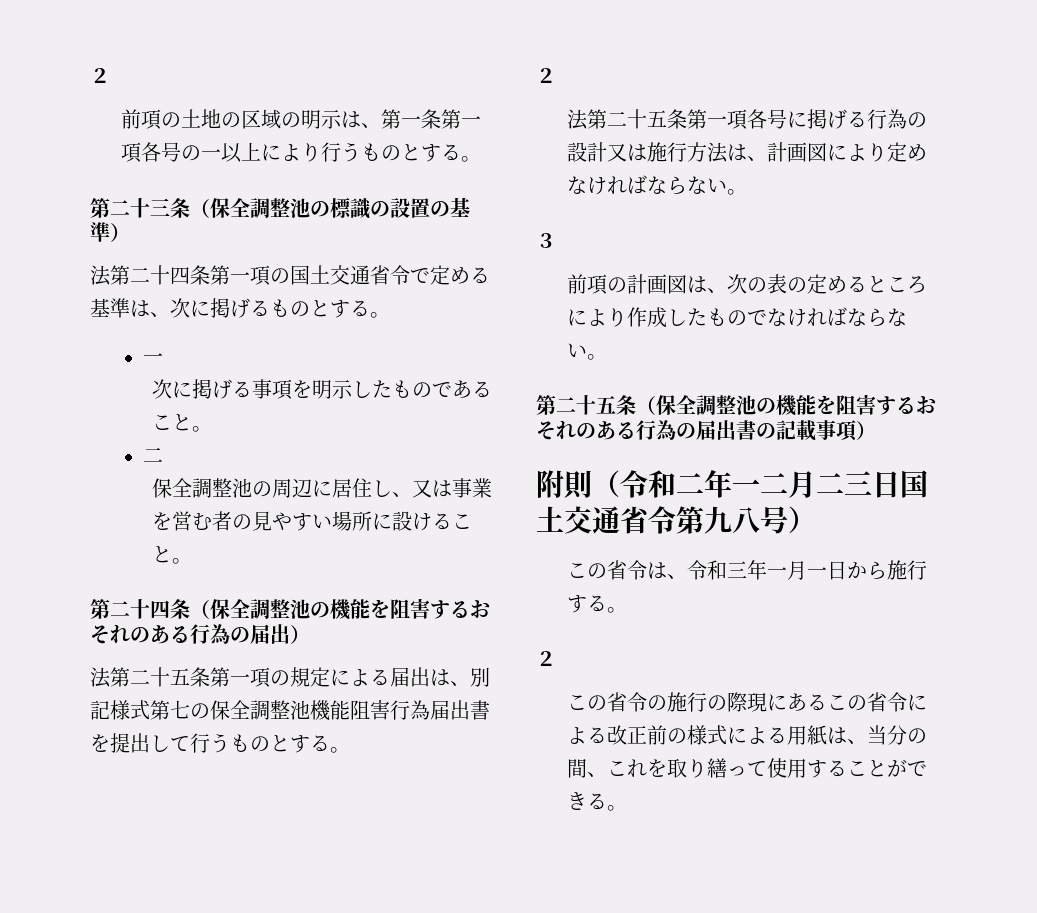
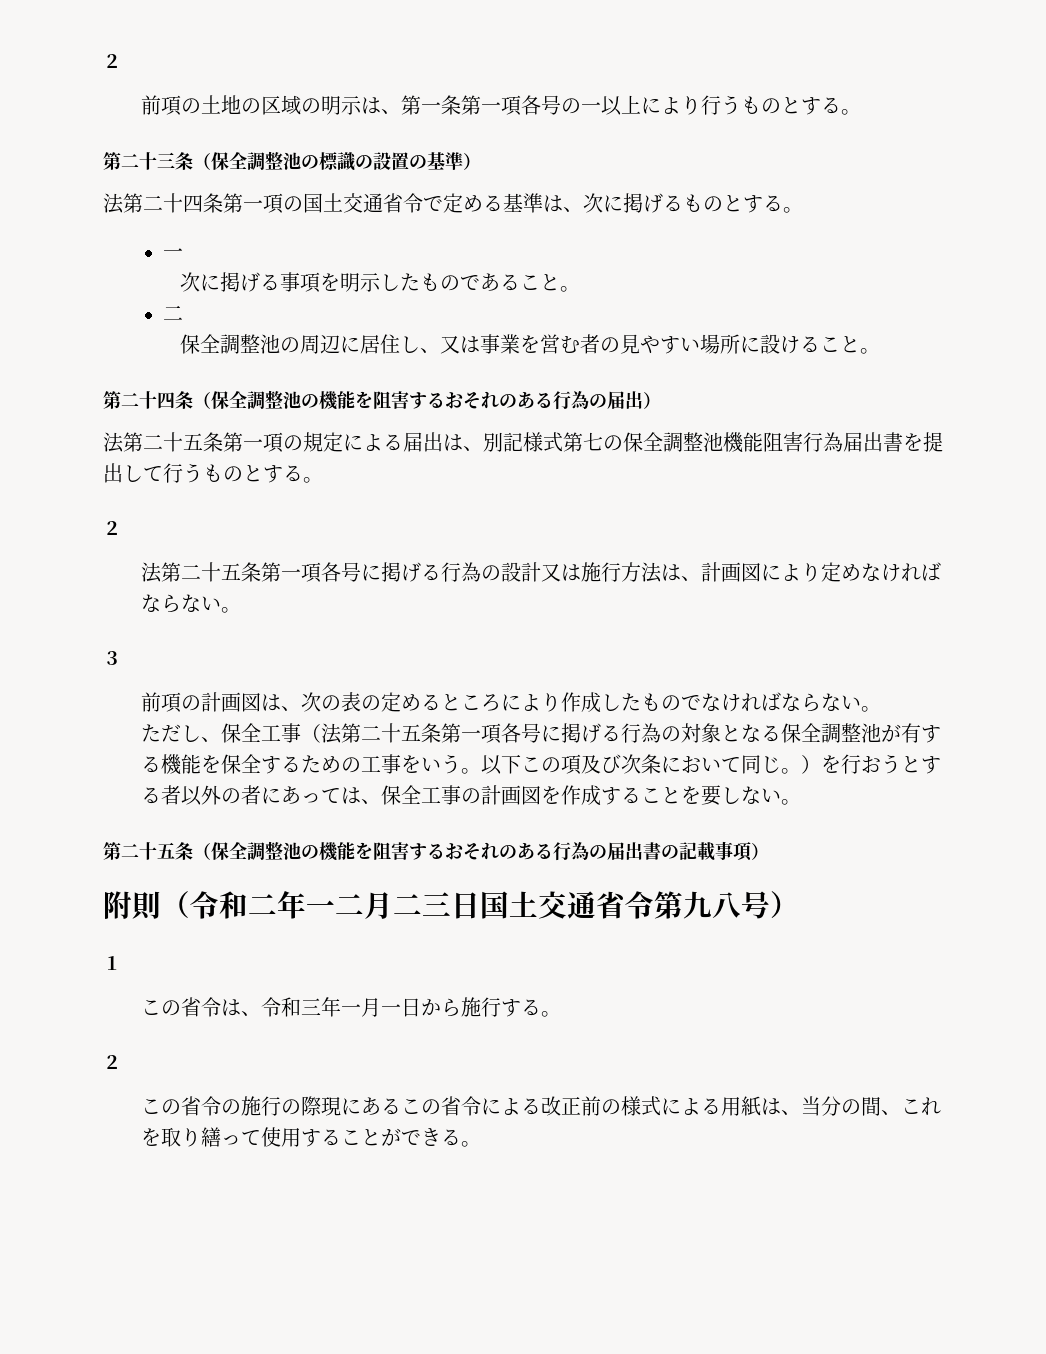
+ ただし、保全工事（法第二十五条第一項各号に掲げる行為の対象となる保全調整池が有する機能を保全するための工事をいう。以下この項及び次条において同じ。）を行おうとする者以外の者にあっては、保全工事の計画図を作成することを要しない。
+ １

